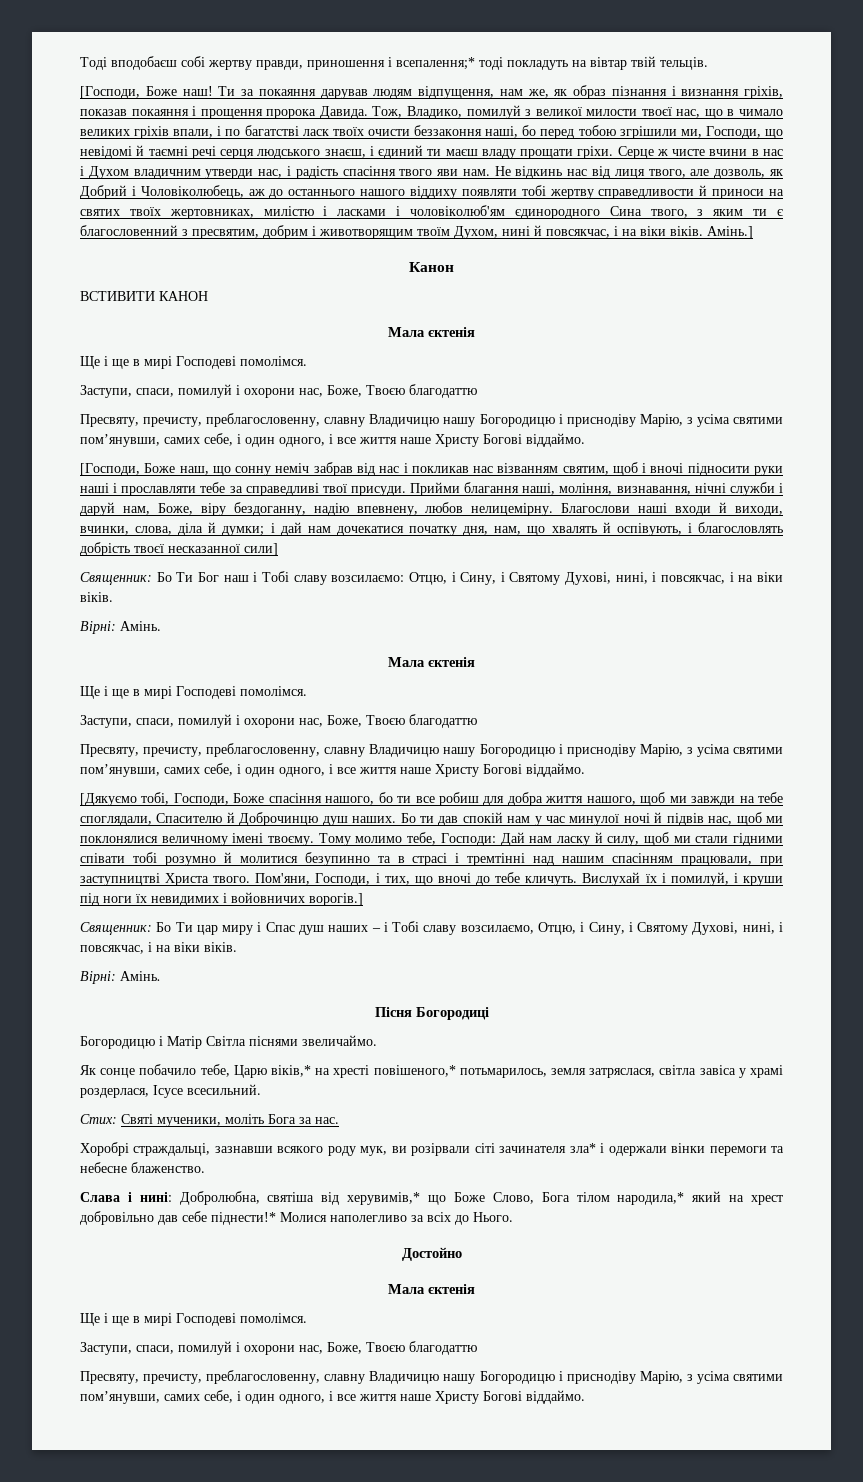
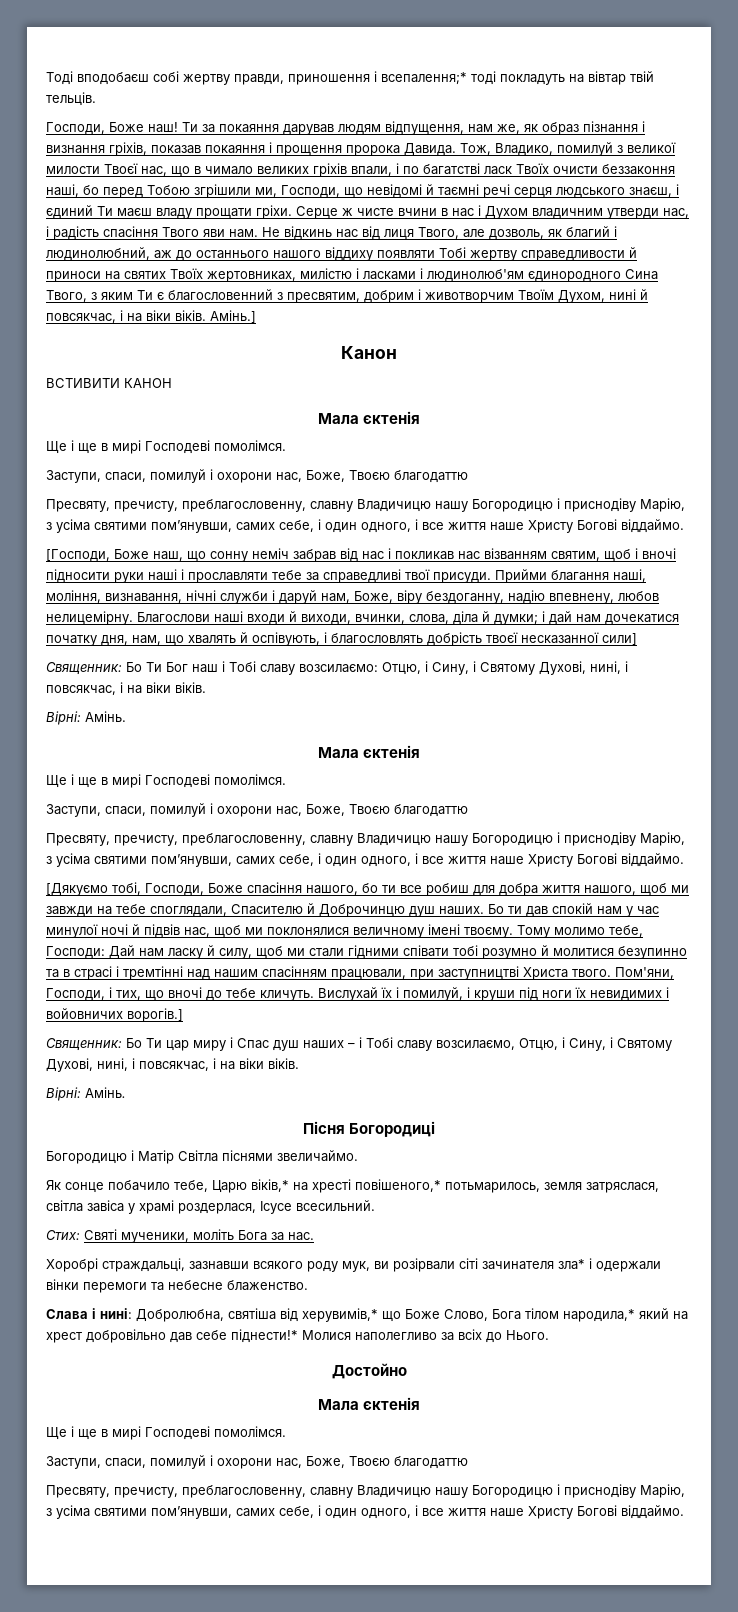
- [Господи, Боже наш!
+ Господи, Боже наш!
- Тож, Владико, помилуй з великої милости твоєї нас, що в чимало великих гріхів впали, і по багатстві ласк твоїх очисти беззаконня наші, бо перед тобою згрішили ми, Господи, що невідомі й таємні речі серця людського знаєш, і єдиний ти маєш владу прощати гріхи.
+ Тож, Владико, помилуй з великої милости Твоєї нас, що в чимало великих гріхів впали, і по багатстві ласк Твоїх очисти беззаконня наші, бо перед Тобою згрішили ми, Господи, що невідомі й таємні речі серця людського знаєш, і єдиний Ти маєш владу прощати гріхи.
- Серце ж чисте вчини в нас і Духом владичним утверди нас, і радість спасіння твого яви нам.
+ Серце ж чисте вчини в нас і Духом владичним утверди нас, і радість спасіння Твого яви нам.
- Не відкинь нас від лиця твого, але дозволь, як Добрий і Чоловіколюбець, аж до останнього нашого віддиху появляти тобі жертву справедливости й приноси на святих твоїх жертовниках, милістю і ласками і чоловіколюб'ям єдинородного Сина твого, з яким ти є благословенний з пресвятим, добрим і животворящим твоїм Духом, нині й повсякчас, і на віки віків.
+ Не відкинь нас від лиця Твого, але дозволь, як благий і людинолюбний, аж до останнього нашого віддиху появляти Тобі жертву справедливости й приноси на святих Твоїх жертовниках, милістю і ласками і людинолюб'ям єдинородного Сина Твого, з яким Ти є благословенний з пресвятим, добрим і животворчим Твоїм Духом, нині й повсякчас, і на віки віків.

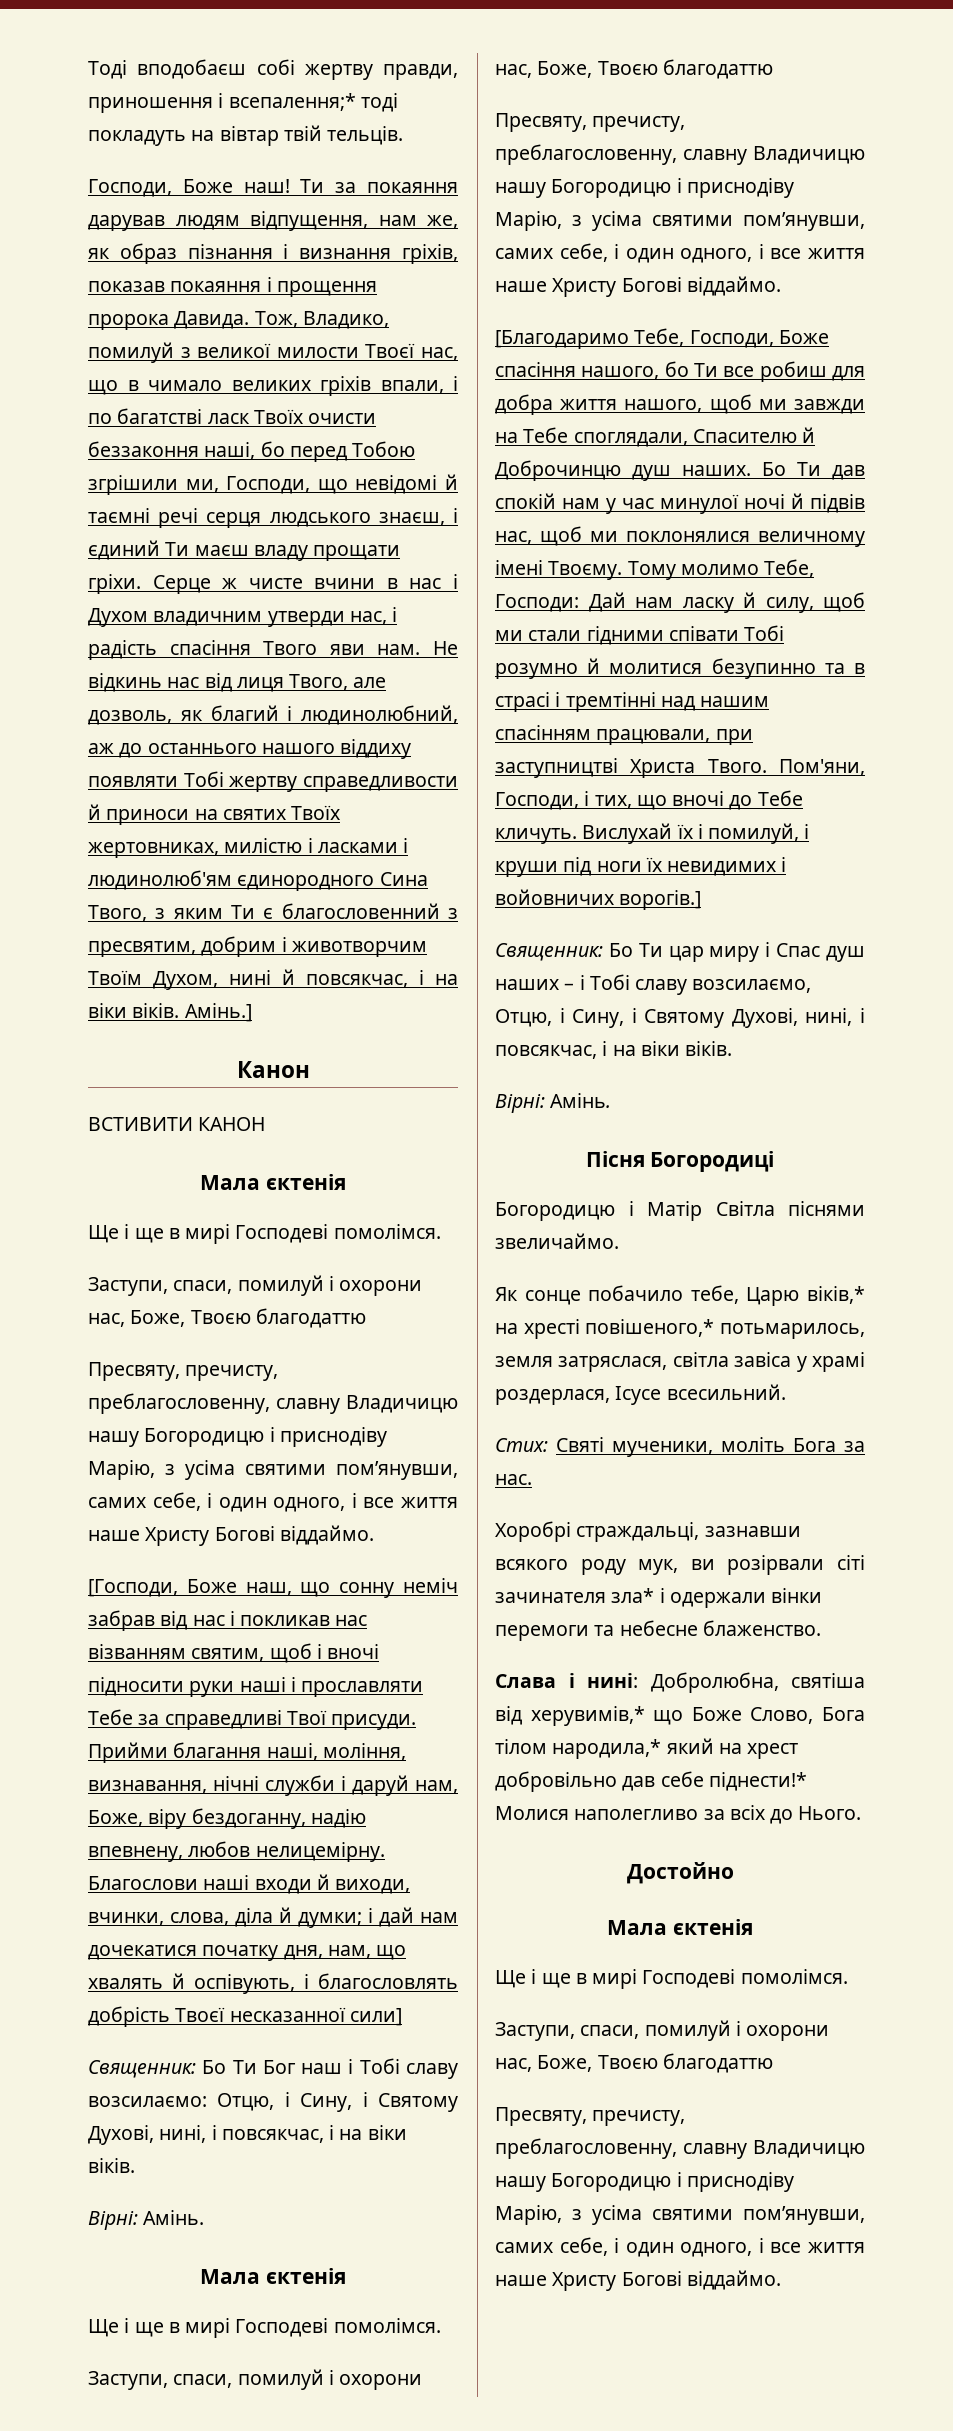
- [Господи, Боже наш, що сонну неміч забрав від нас і покликав нас візванням святим, щоб і вночі підносити руки наші і прославляти тебе за справедливі твої присуди.
+ [Господи, Боже наш, що сонну неміч забрав від нас і покликав нас візванням святим, щоб і вночі підносити руки наші і прославляти Тебе за справедливі Твої присуди.
- Благослови наші входи й виходи, вчинки, слова, діла й думки; і дай нам дочекатися початку дня, нам, що хвалять й оспівують, і благословлять добрість твоєї несказанної сили]
+ Благослови наші входи й виходи, вчинки, слова, діла й думки; і дай нам дочекатися початку дня, нам, що хвалять й оспівують, і благословлять добрість Твоєї несказанної сили]
- [Дякуємо тобі, Господи, Боже спасіння нашого, бо ти все робиш для добра життя нашого, щоб ми завжди на тебе споглядали, Спасителю й Доброчинцю душ наших.
+ [Благодаримо Тебе, Господи, Боже спасіння нашого, бо Ти все робиш для добра життя нашого, щоб ми завжди на Тебе споглядали, Спасителю й Доброчинцю душ наших.
- Бо ти дав спокій нам у час минулої ночі й підвів нас, щоб ми поклонялися величному імені твоєму.
+ Бо Ти дав спокій нам у час минулої ночі й підвів нас, щоб ми поклонялися величному імені Твоєму.
- Тому молимо тебе, Господи: Дай нам ласку й силу, щоб ми стали гідними співати тобі розумно й молитися безупинно та в страсі і тремтінні над нашим спасінням працювали, при заступництві Христа твого.
+ Тому молимо Тебе, Господи: Дай нам ласку й силу, щоб ми стали гідними співати Тобі розумно й молитися безупинно та в страсі і тремтінні над нашим спасінням працювали, при заступництві Христа Твого.
- Пом'яни, Господи, і тих, що вночі до тебе кличуть.
+ Пом'яни, Господи, і тих, що вночі до Тебе кличуть.

